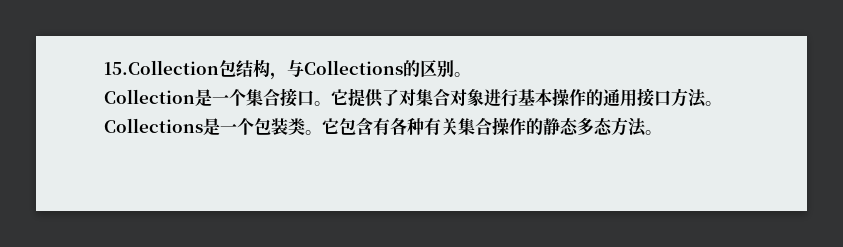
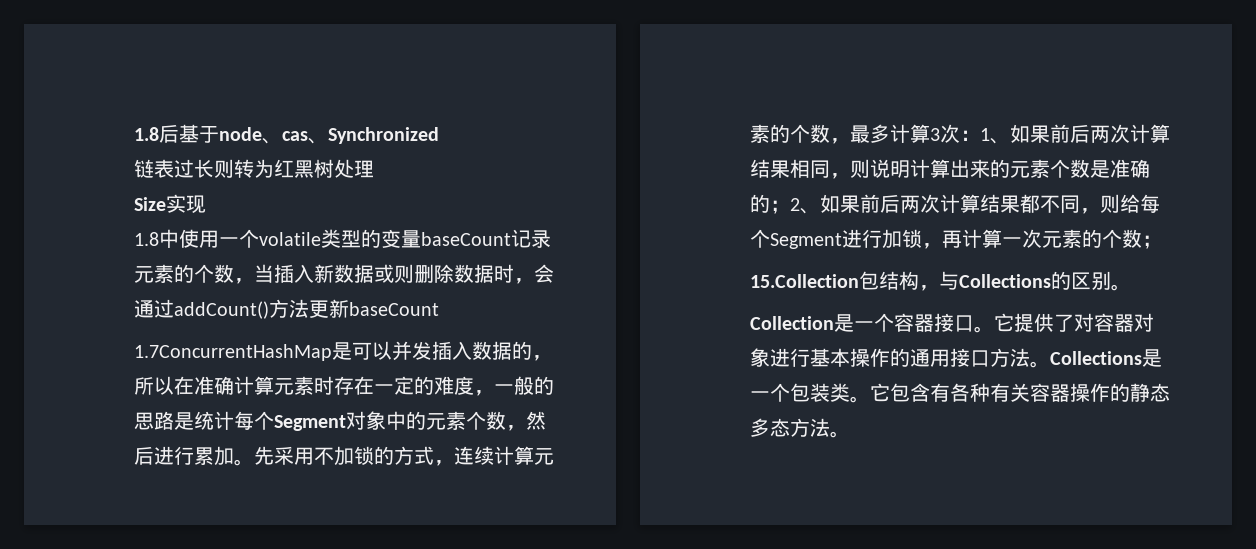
+ 1.8后基于node、cas、Synchronized
+ 链表过长则转为红黑树处理
+ Size实现
+ 1.8中使用一个volatile类型的变量baseCount记录元素的个数，当插入新数据或则删除数据时，会通过addCount()方法更新baseCount
+ 1.7ConcurrentHashMap是可以并发插入数据的，所以在准确计算元素时存在一定的难度，一般的思路是统计每个Segment对象中的元素个数，然后进行累加。先采用不加锁的方式，连续计算元素的个数，最多计算3次：1、如果前后两次计算结果相同，则说明计算出来的元素个数是准确的；2、如果前后两次计算结果都不同，则给每个Segment进行加锁，再计算一次元素的个数；
- Collection是一个集合接口。
+ Collection是一个容器接口。
- 它提供了对集合对象进行基本操作的通用接口方法。
+ 它提供了对容器对象进行基本操作的通用接口方法。
- 它包含有各种有关集合操作的静态多态方法。
+ 它包含有各种有关容器操作的静态多态方法。

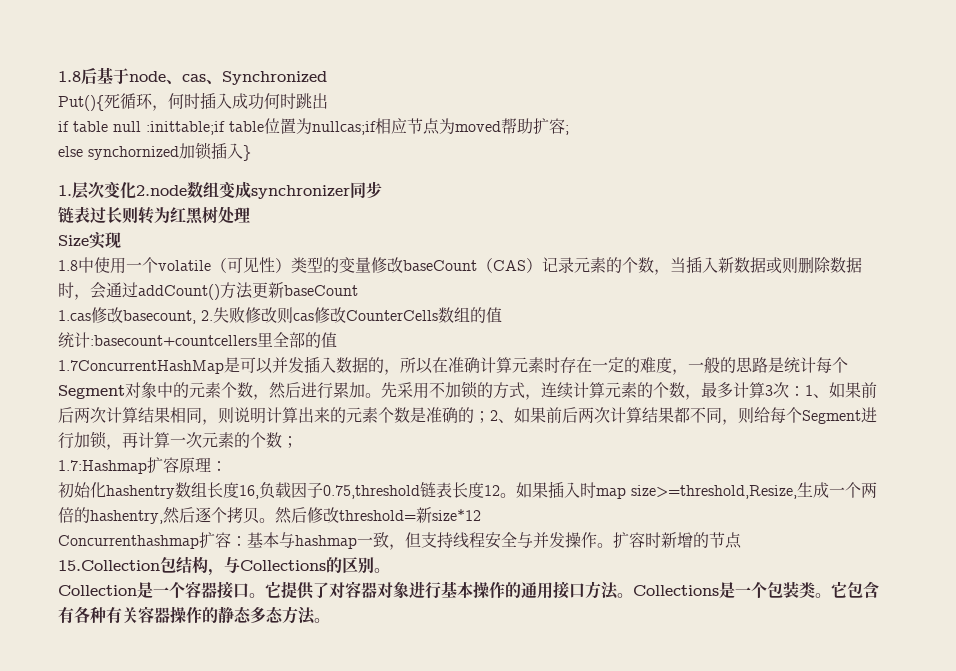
+ Put(){死循环，何时插入成功何时跳出
+ if table null :inittable;if table位置为nullcas;if相应节点为moved帮助扩容;
+ else synchornized加锁插入}
+ 1.层次变化2.node数组变成synchronizer同步
- 1.8中使用一个volatile类型的变量baseCount记录元素的个数，当插入新数据或则删除数据时，会通过addCount()方法更新baseCount
+ 1.8中使用一个volatile（可见性）类型的变量修改baseCount（CAS）记录元素的个数，当插入新数据或则删除数据时，会通过addCount()方法更新baseCount
+ 1.cas修改basecount, 2.失败修改则cas修改CounterCells数组的值
+ 统计:basecount+countcellers里全部的值
+ 1.7:Hashmap扩容原理：
+ 初始化hashentry数组长度16,负载因子0.75,threshold链表长度12。如果插入时map size>=threshold,Resize,生成一个两倍的hashentry,然后逐个拷贝。然后修改threshold=新size*12
+ Concurrenthashmap扩容：基本与hashmap一致，但支持线程安全与并发操作。扩容时新增的节点

